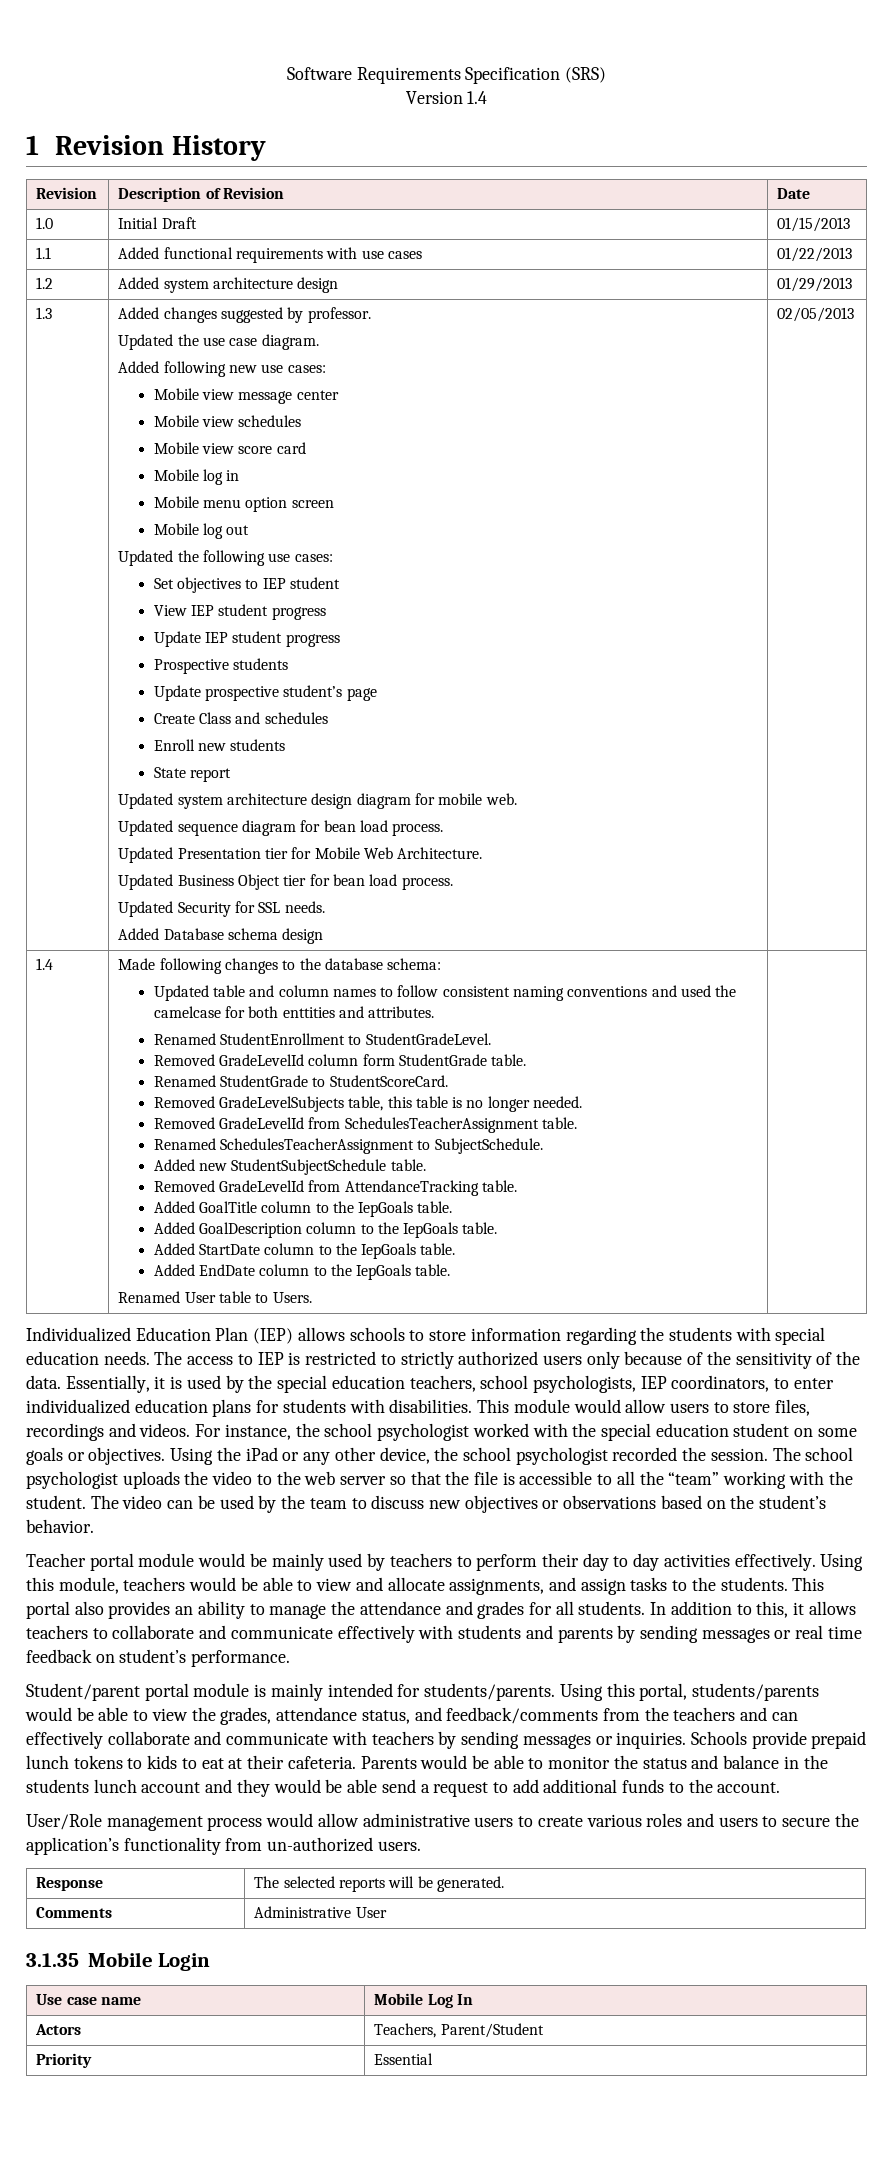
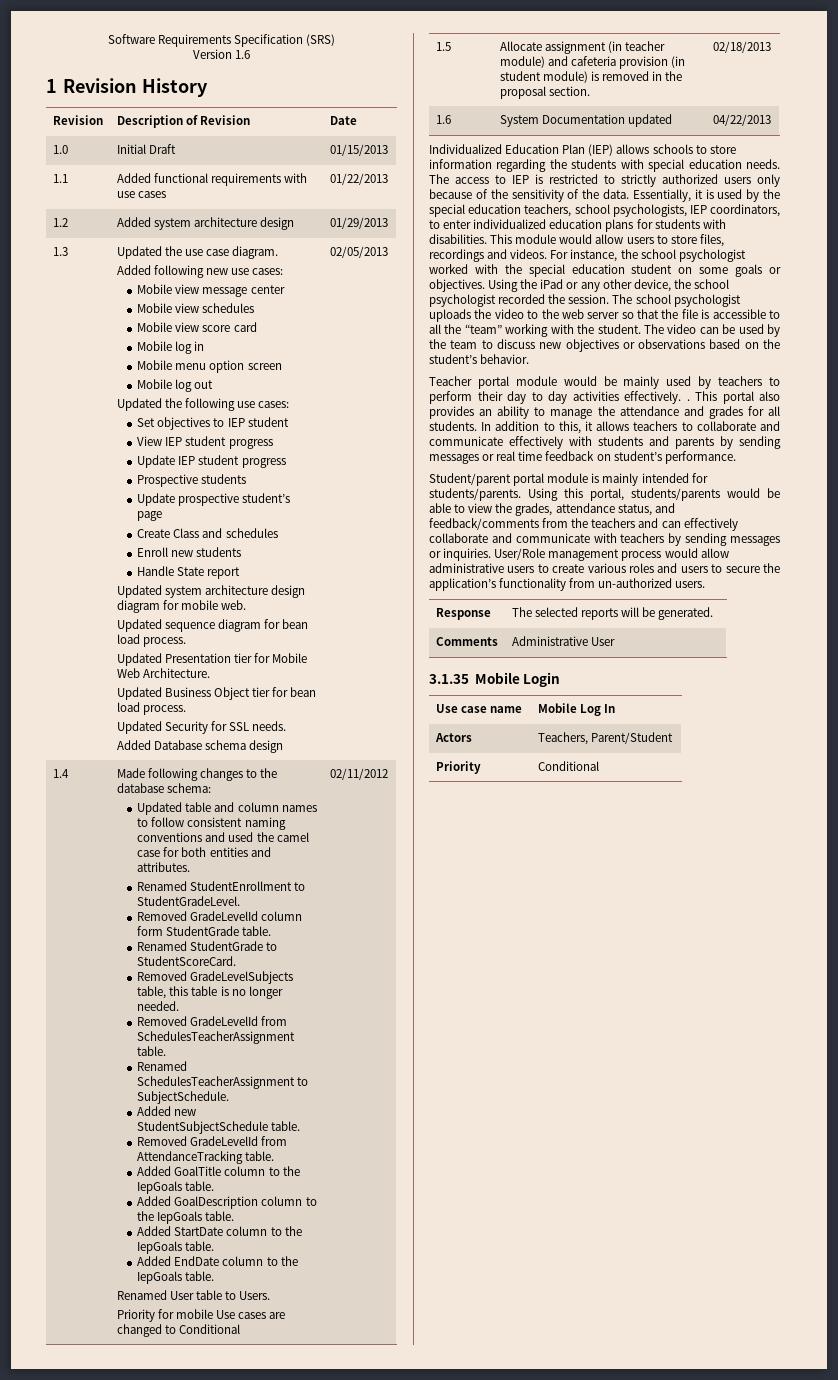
- Version 1.4
+ Version 1.6
- Added changes suggested by professor.
- State report
+ Handle State report
- Updated table and column names to follow consistent naming conventions and used the camelcase for both enttities and attributes.
+ Updated table and column names to follow consistent naming conventions and used the camel case for both entities and attributes.
+ Priority for mobile Use cases are changed to Conditional | 02/11/2012
+ 1.5 | Allocate assignment (in teacher module) and cafeteria provision (in student module) is removed in the proposal section. | 02/18/2013
+ 1.6 | System Documentation updated | 04/22/2013
- Teacher portal module would be mainly used by teachers to perform their day to day activities effectively. Using this module, teachers would be able to view and allocate assignments, and assign tasks to the students.
+ Teacher portal module would be mainly used by teachers to perform their day to day activities effectively. .
- Using this portal, students/parents would be able to view the grades, attendance status, and feedback/comments from the teachers and can effectively collaborate and communicate with teachers by sending messages or inquiries. Schools provide prepaid lunch tokens to kids to eat at their cafeteria. Parents would be able to monitor the status and balance in the students lunch account and they would be able send a request to add additional funds to the account.
- User/Role management process would allow administrative users to create various roles and users to secure the application’s functionality from un-authorized users.
+ Using this portal, students/parents would be able to view the grades, attendance status, and feedback/comments from the teachers and can effectively collaborate and communicate with teachers by sending messages or inquiries. User/Role management process would allow administrative users to create various roles and users to secure the application’s functionality from un-authorized users.
- Priority | Essential
+ Priority | Conditional

